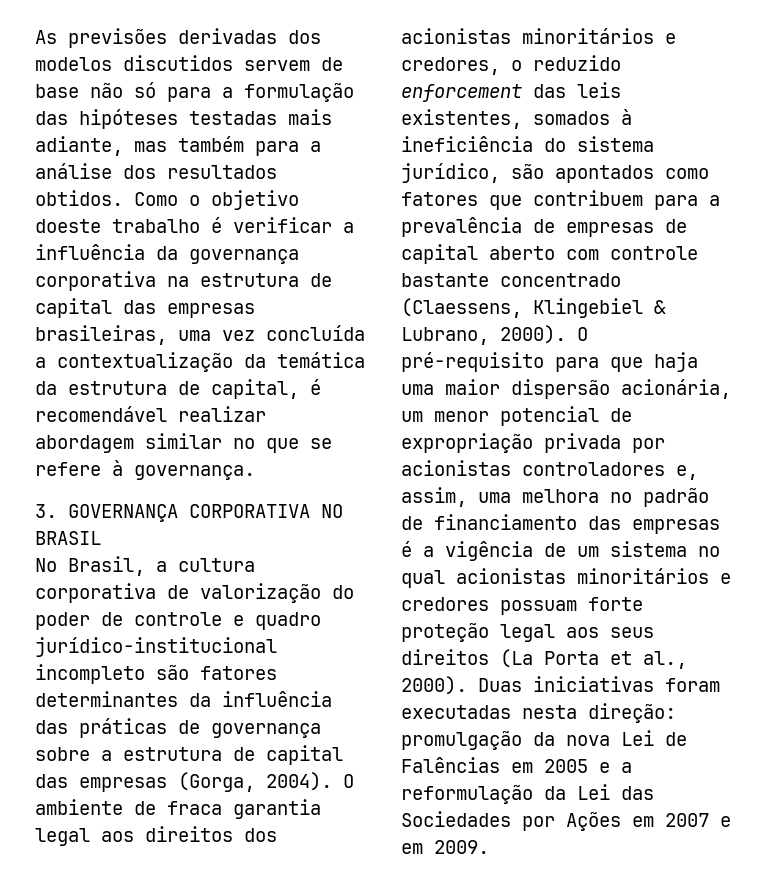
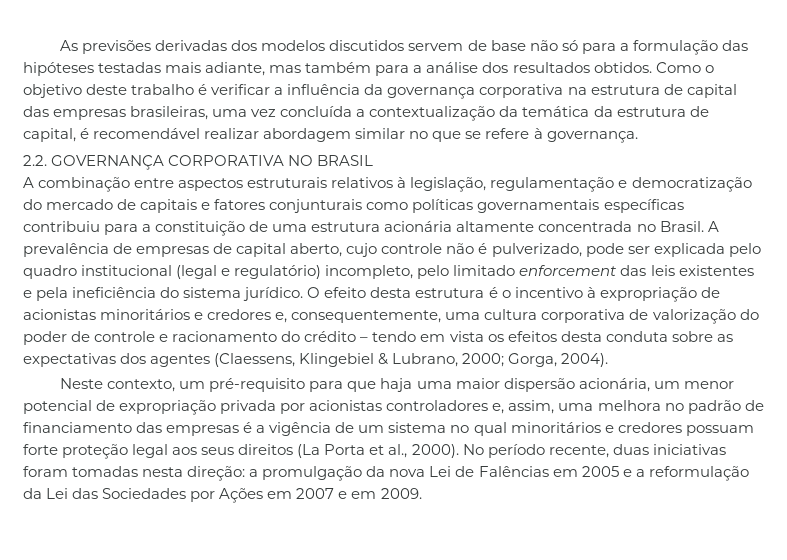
- Como o objetivo doeste trabalho é verificar a influência da governança corporativa na estrutura de capital das empresas brasileiras, uma vez concluída a contextualização da temática da estrutura de capital, é recomendável realizar abordagem similar no que se refere à governança.
+ Como o objetivo deste trabalho é verificar a influência da governança corporativa na estrutura de capital das empresas brasileiras, uma vez concluída a contextualização da temática da estrutura de capital, é recomendável realizar abordagem similar no que se refere à governança.
- 3. GOVERNANÇA CORPORATIVA NO BRASIL
+ 2.2. GOVERNANÇA CORPORATIVA NO BRASIL
- No Brasil, a cultura corporativa de valorização do poder de controle e quadro jurídico-institucional incompleto são fatores determinantes da influência das práticas de governança sobre a estrutura de capital das empresas (Gorga, 2004). O ambiente de fraca garantia legal aos direitos dos acionistas minoritários e credores, o reduzido enforcement das leis existentes, somados à ineficiência do sistema jurídico, são apontados como fatores que contribuem para a prevalência de empresas de capital aberto com controle bastante concentrado (Claessens, Klingebiel & Lubrano, 2000). O pré-requisito para que haja uma maior dispersão acionária, um menor potencial de expropriação privada por acionistas controladores e, assim, uma melhora no padrão de financiamento das empresas é a vigência de um sistema no qual acionistas minoritários e credores possuam forte proteção legal aos seus direitos (La Porta et al., 2000).
+ A combinação entre aspectos estruturais relativos à legislação, regulamentação e democratização do mercado de capitais e fatores conjunturais como políticas governamentais específicas contribuiu para a constituição de uma estrutura acionária altamente concentrada no Brasil. A prevalência de empresas de capital aberto, cujo controle não é pulverizado, pode ser explicada pelo quadro institucional (legal e regulatório) incompleto, pelo limitado enforcement das leis existentes e pela ineficiência do sistema jurídico. O efeito desta estrutura é o incentivo à expropriação de acionistas minoritários e credores e, consequentemente, uma cultura corporativa de valorização do poder de controle e racionamento do crédito – tendo em vista os efeitos desta conduta sobre as expectativas dos agentes (Claessens, Klingebiel & Lubrano, 2000; Gorga, 2004).
+ Neste contexto, um pré-requisito para que haja uma maior dispersão acionária, um menor potencial de expropriação privada por acionistas controladores e, assim, uma melhora no padrão de financiamento das empresas é a vigência de um sistema no qual minoritários e credores possuam forte proteção legal aos seus direitos (La Porta et al., 2000).
- Duas iniciativas foram executadas nesta direção: promulgação da nova Lei de Falências em 2005 e a reformulação da Lei das Sociedades por Ações em 2007 e em 2009.
+ No período recente, duas iniciativas foram tomadas nesta direção: a promulgação da nova Lei de Falências em 2005 e a reformulação da Lei das Sociedades por Ações em 2007 e em 2009.

